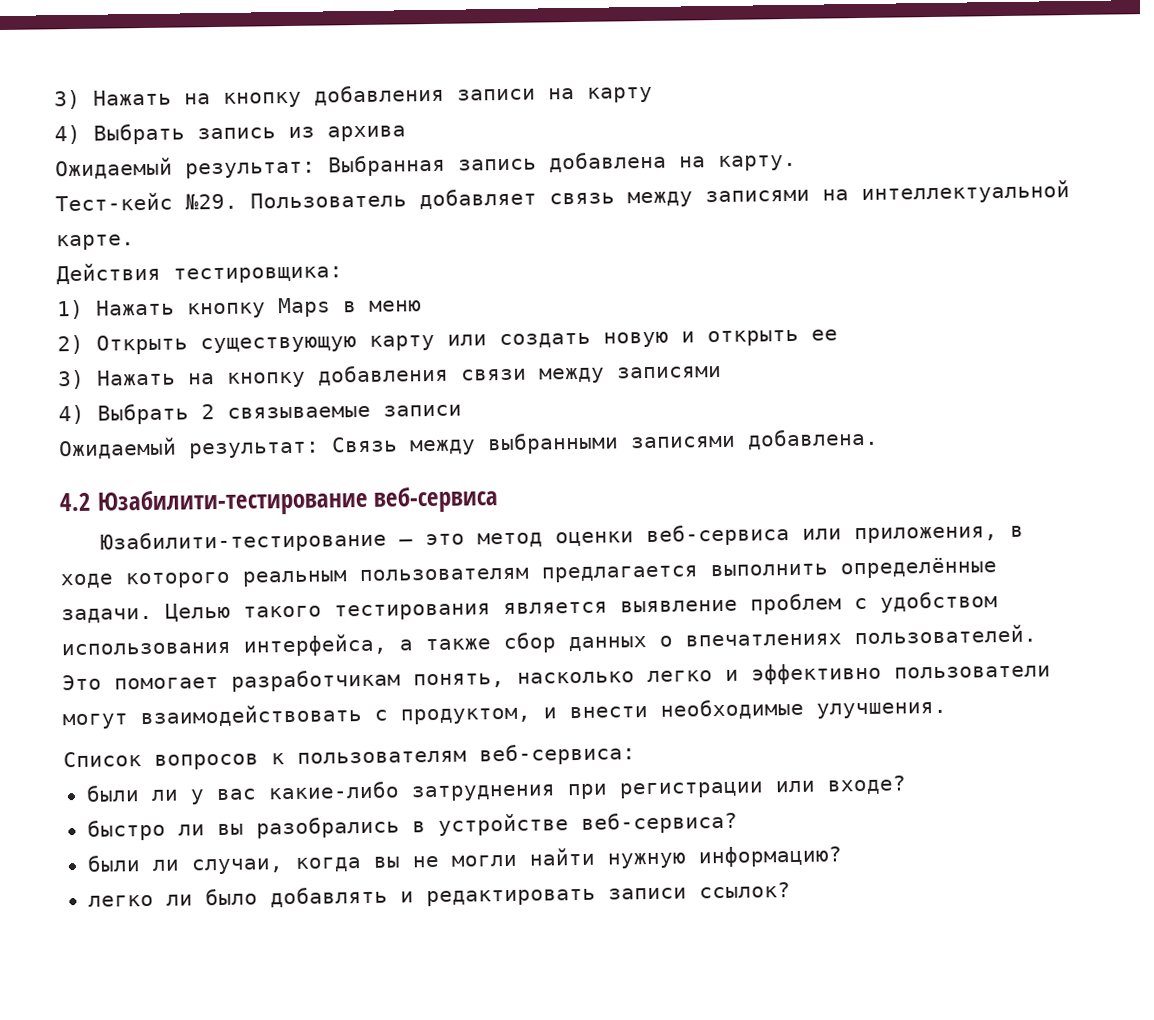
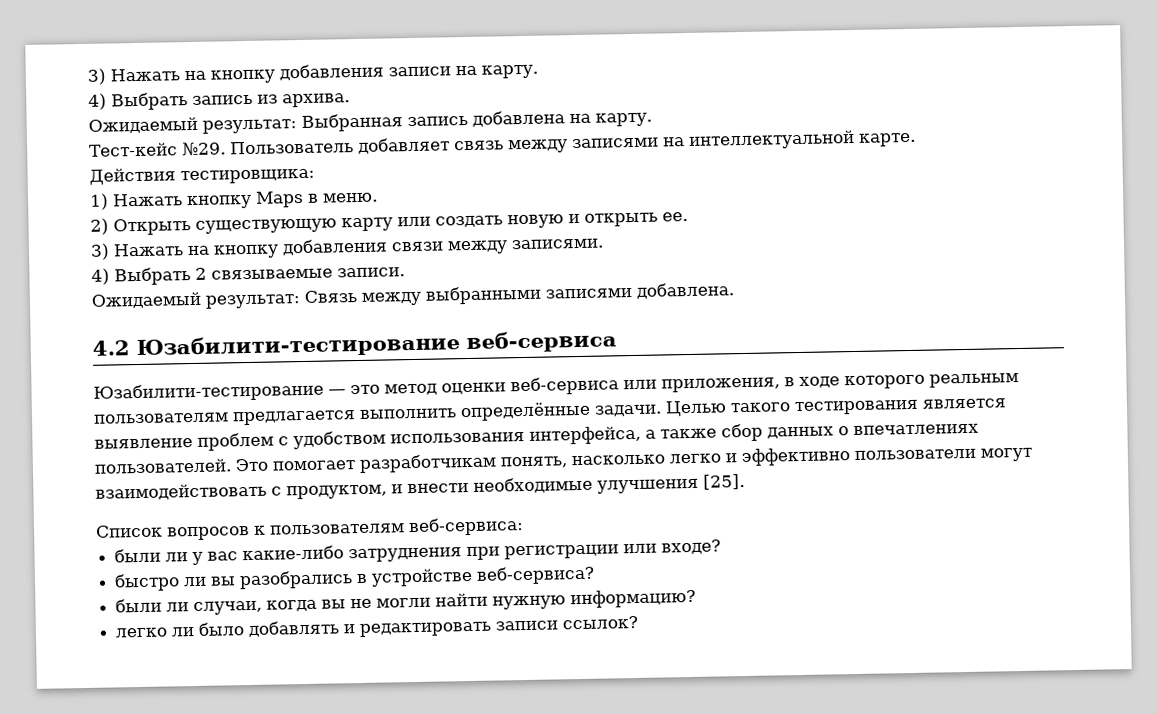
- 3) Нажать на кнопку добавления записи на карту
+ 3) Нажать на кнопку добавления записи на карту.
- 4) Выбрать запись из архива
+ 4) Выбрать запись из архива.
- 1) Нажать кнопку Maps в меню
+ 1) Нажать кнопку Maps в меню.
- 2) Открыть существующую карту или создать новую и открыть ее
+ 2) Открыть существующую карту или создать новую и открыть ее.
- 3) Нажать на кнопку добавления связи между записями
+ 3) Нажать на кнопку добавления связи между записями.
- 4) Выбрать 2 связываемые записи
+ 4) Выбрать 2 связываемые записи.
- Это помогает разработчикам понять, насколько легко и эффективно пользователи могут взаимодействовать с продуктом, и внести необходимые улучшения.
+ Это помогает разработчикам понять, насколько легко и эффективно пользователи могут взаимодействовать с продуктом, и внести необходимые улучшения [25].

